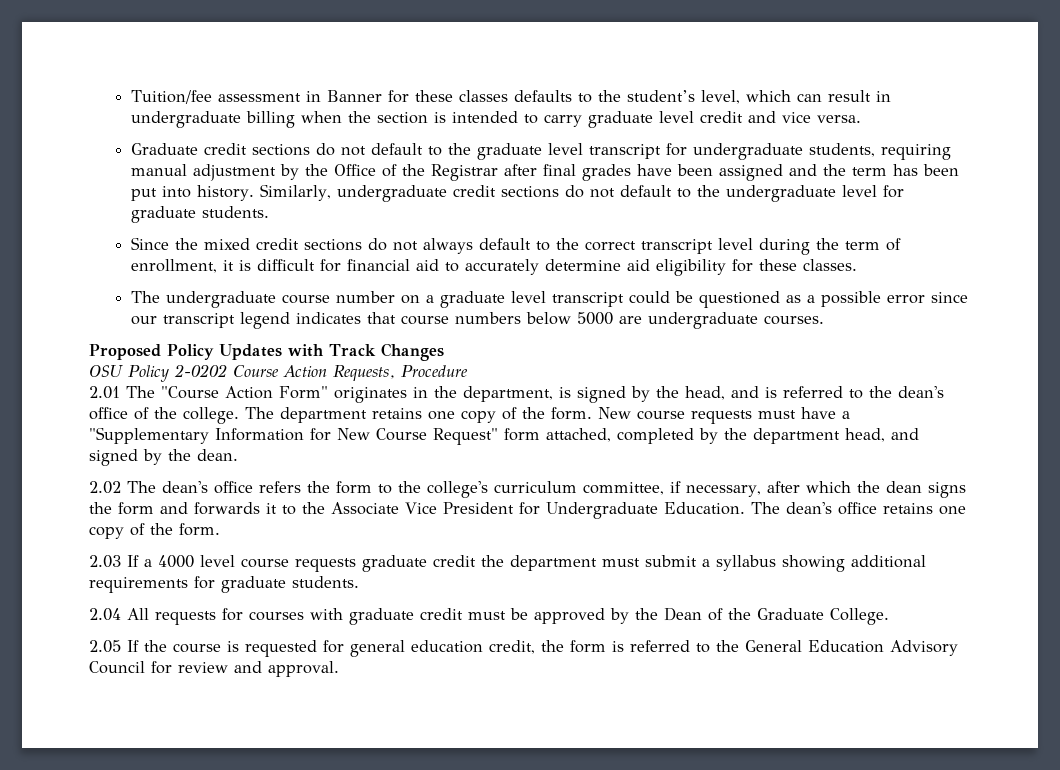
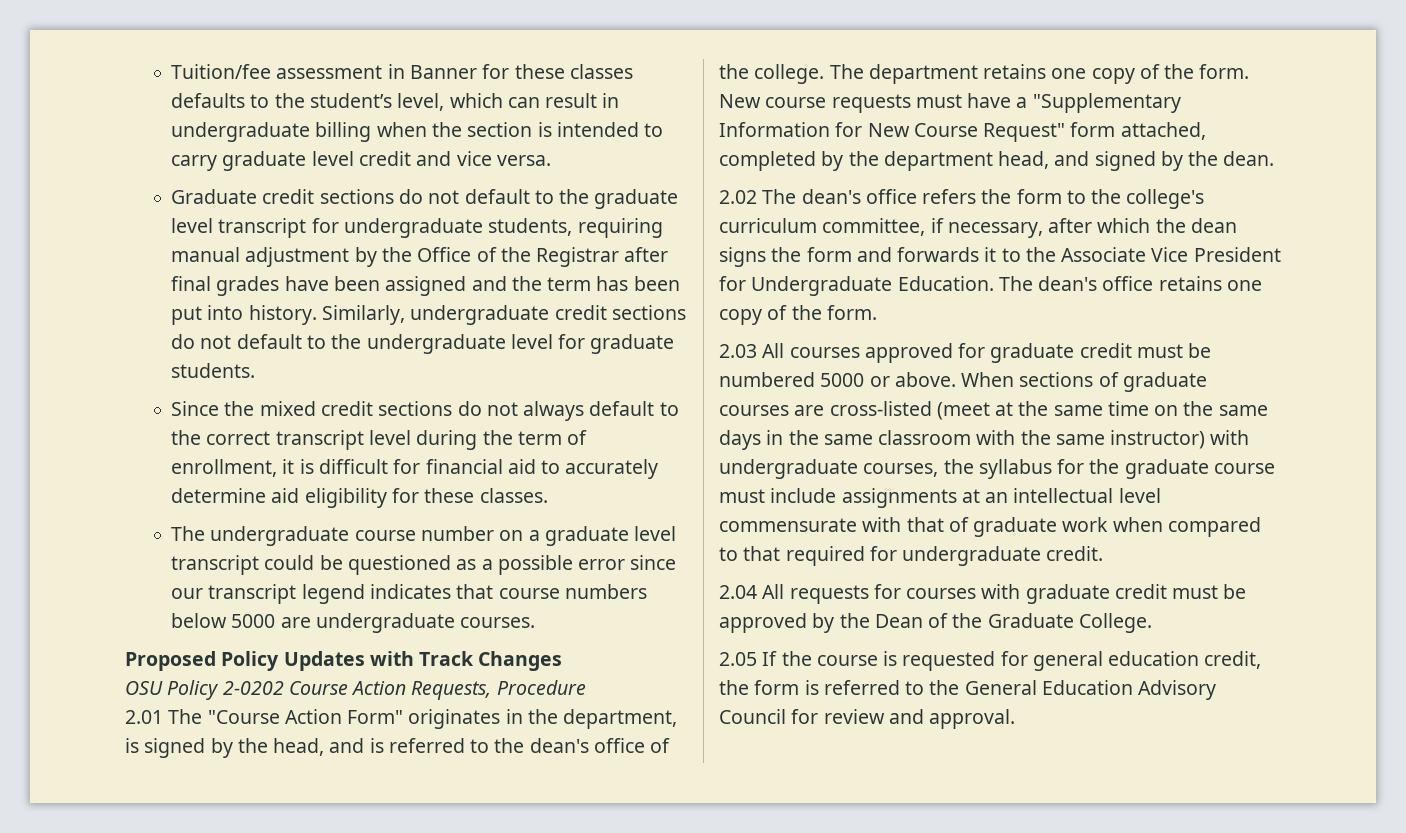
- 2.03 If a 4000 level course requests graduate credit the department must submit a syllabus showing additional requirements for graduate students.
+ 2.03 All courses approved for graduate credit must be numbered 5000 or above. When sections of graduate courses are cross-listed (meet at the same time on the same days in the same classroom with the same instructor) with undergraduate courses, the syllabus for the graduate course must include assignments at an intellectual level commensurate with that of graduate work when compared to that required for undergraduate credit.

